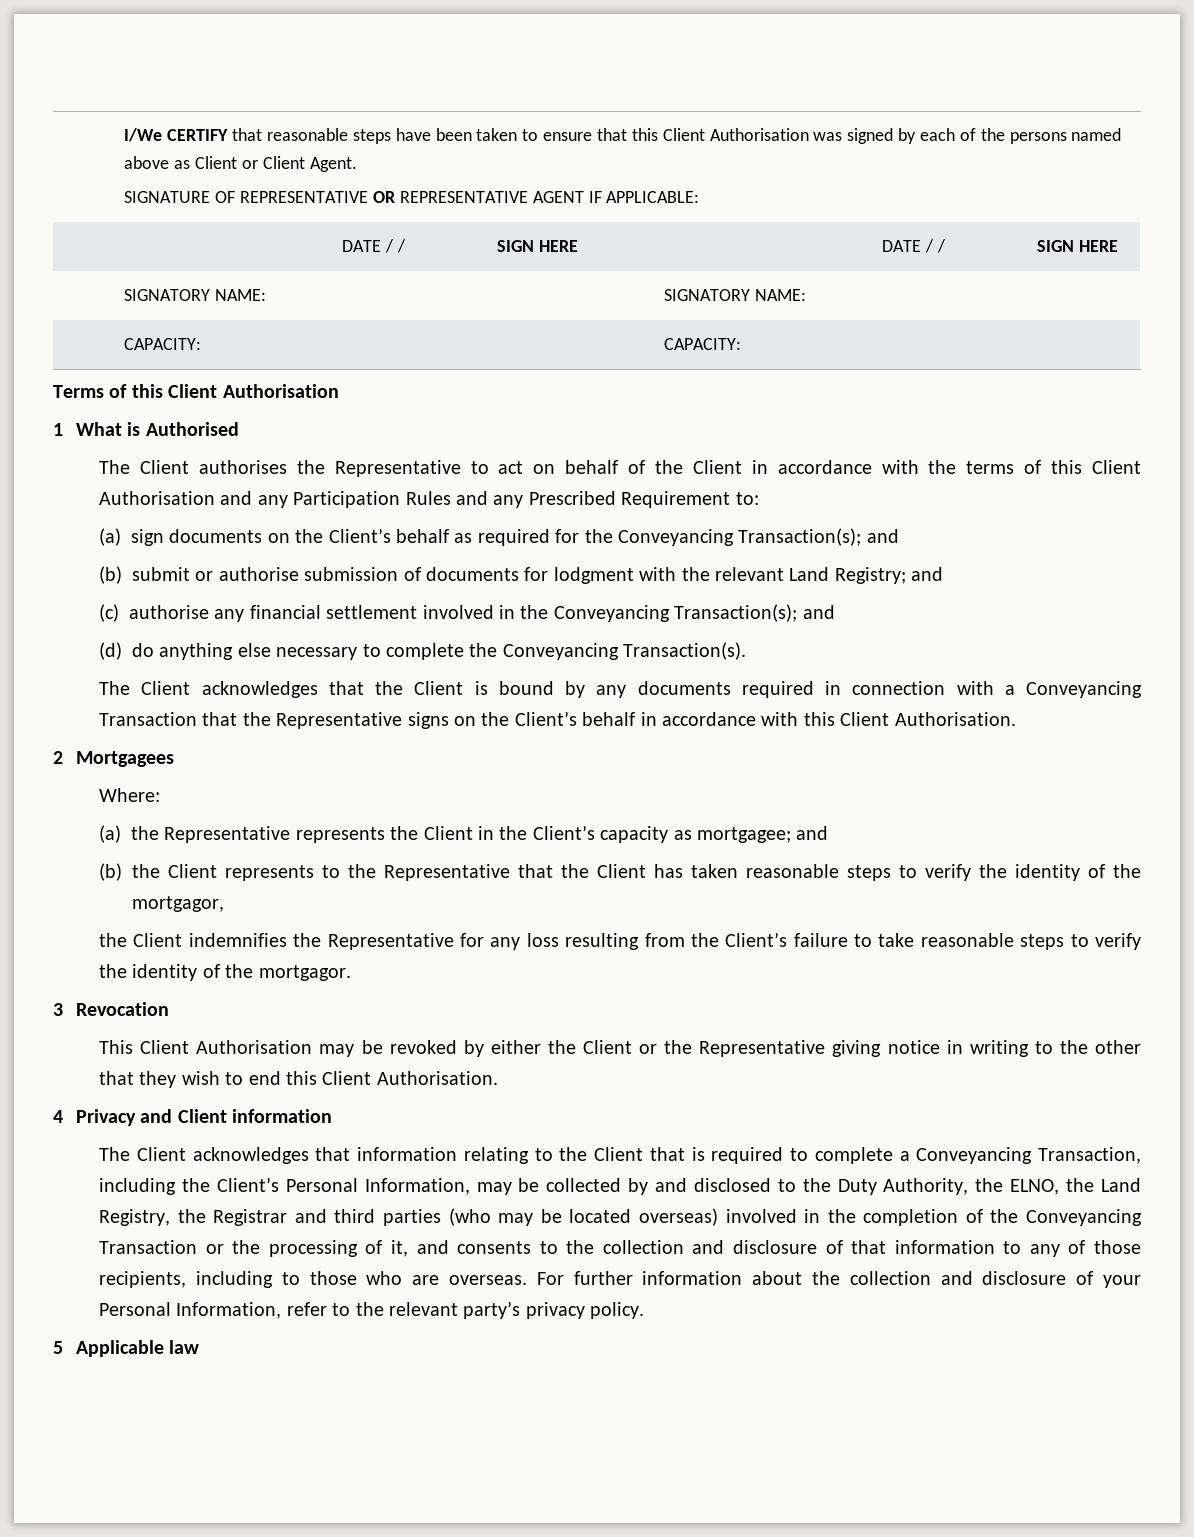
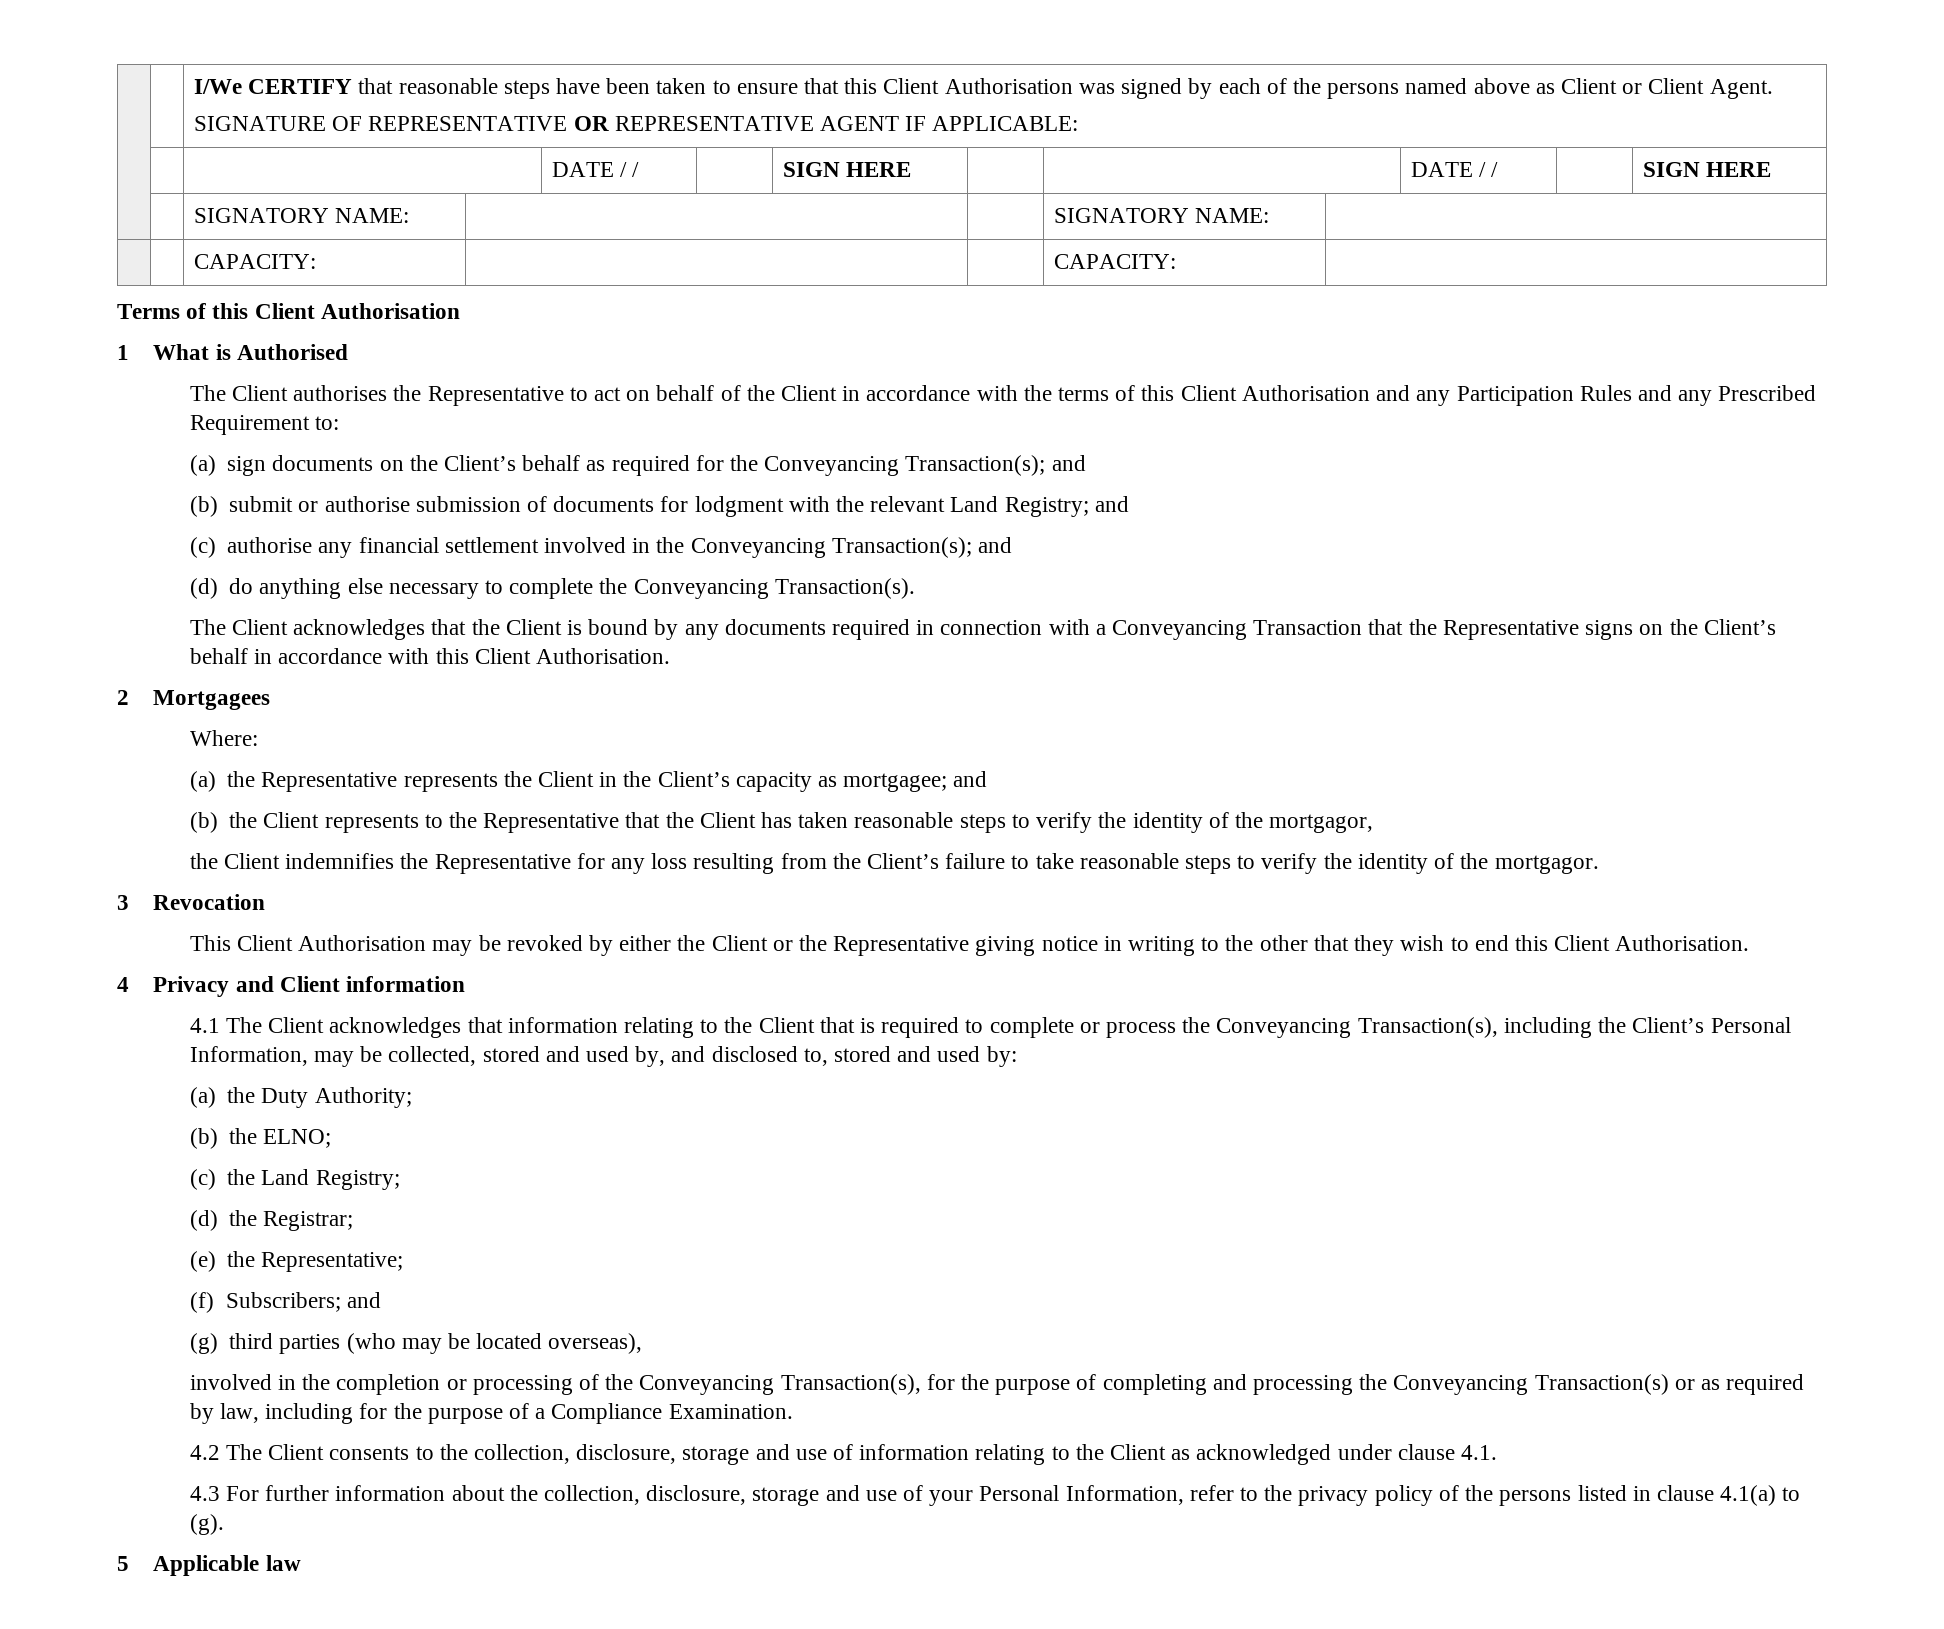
- The Client acknowledges that information relating to the Client that is required to complete a Conveyancing Transaction, including the Client’s Personal Information, may be collected by and disclosed to the Duty Authority, the ELNO, the Land Registry, the Registrar and third parties (who may be located overseas) involved in the completion of the Conveyancing Transaction or the processing of it, and consents to the collection and disclosure of that information to any of those recipients, including to those who are overseas. For further information about the collection and disclosure of your Personal Information, refer to the relevant party’s privacy policy.
+ 4.1 The Client acknowledges that information relating to the Client that is required to complete or process the Conveyancing Transaction(s), including the Client’s Personal Information, may be collected, stored and used by, and disclosed to, stored and used by:
+ (a) the Duty Authority;
+ (b) the ELNO;
+ (c) the Land Registry;
+ (d) the Registrar;
+ (e) the Representative;
+ (f) Subscribers; and
+ (g) third parties (who may be located overseas),
+ involved in the completion or processing of the Conveyancing Transaction(s), for the purpose of completing and processing the Conveyancing Transaction(s) or as required by law, including for the purpose of a Compliance Examination.
+ 4.2 The Client consents to the collection, disclosure, storage and use of information relating to the Client as acknowledged under clause 4.1.
+ 4.3 For further information about the collection, disclosure, storage and use of your Personal Information, refer to the privacy policy of the persons listed in clause 4.1(a) to (g).

